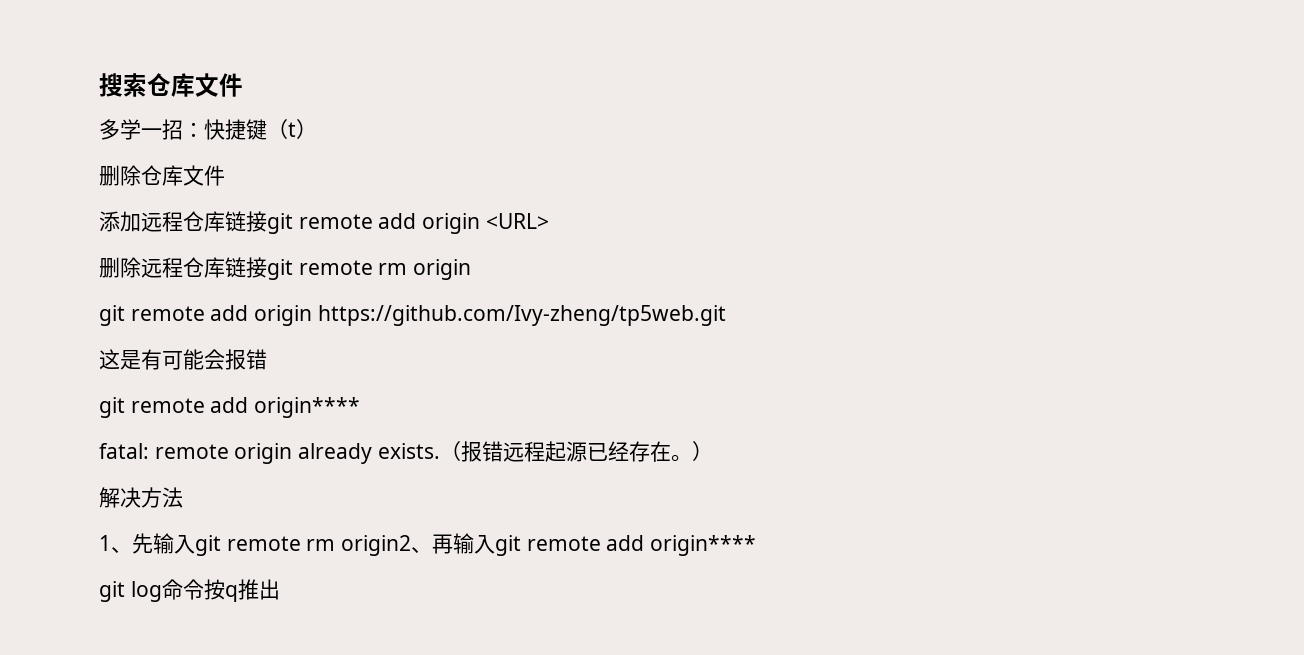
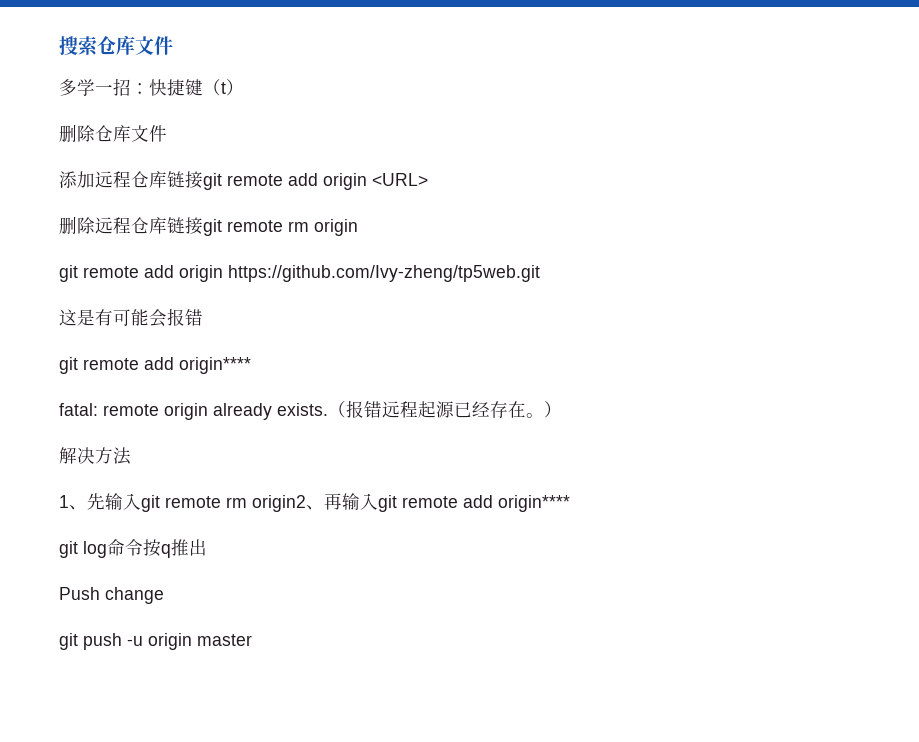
+ Push change
+ git push -u origin master

